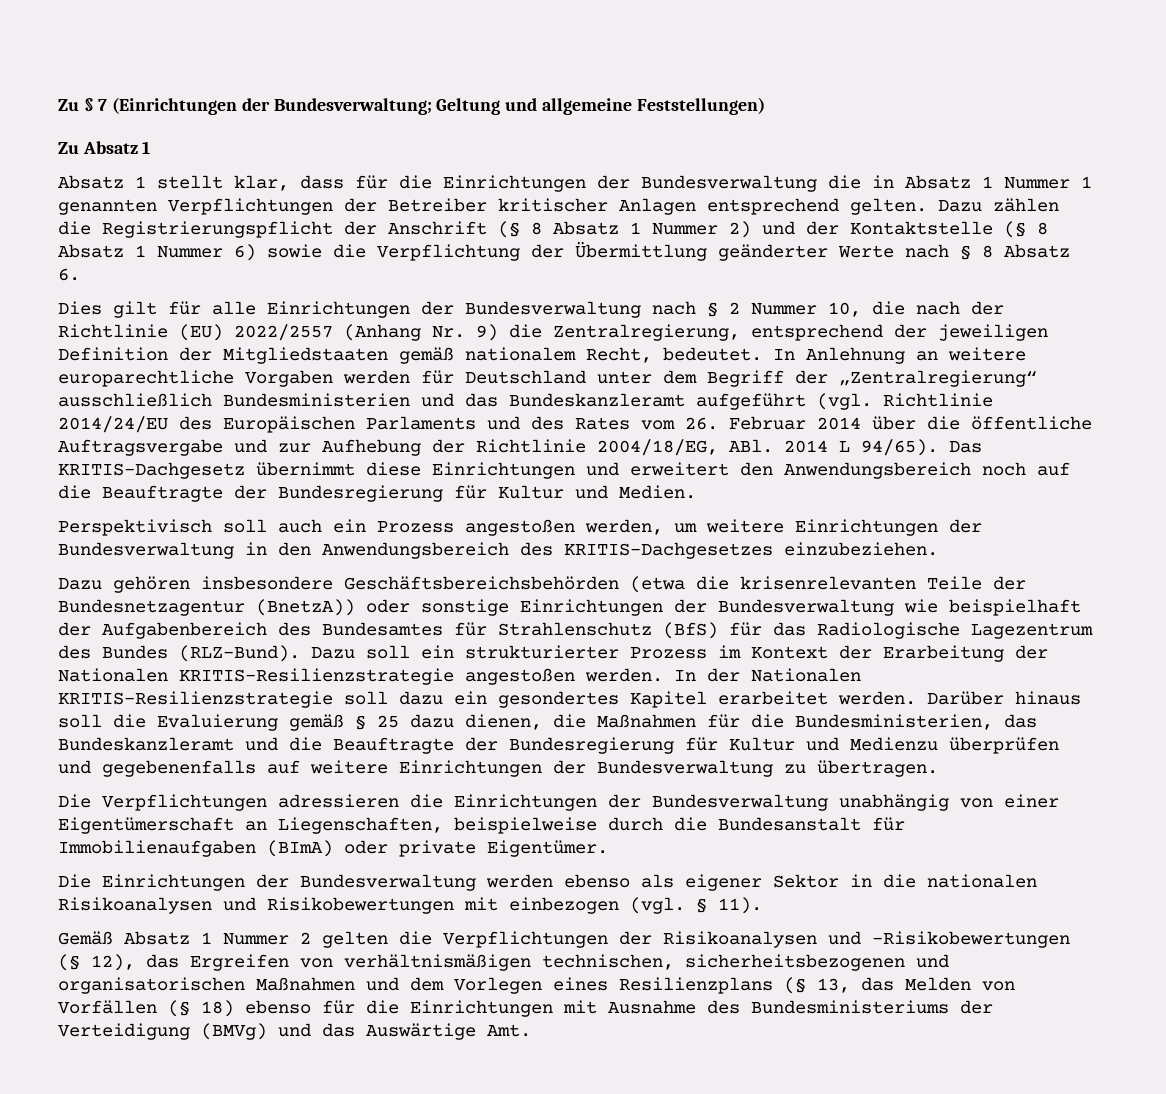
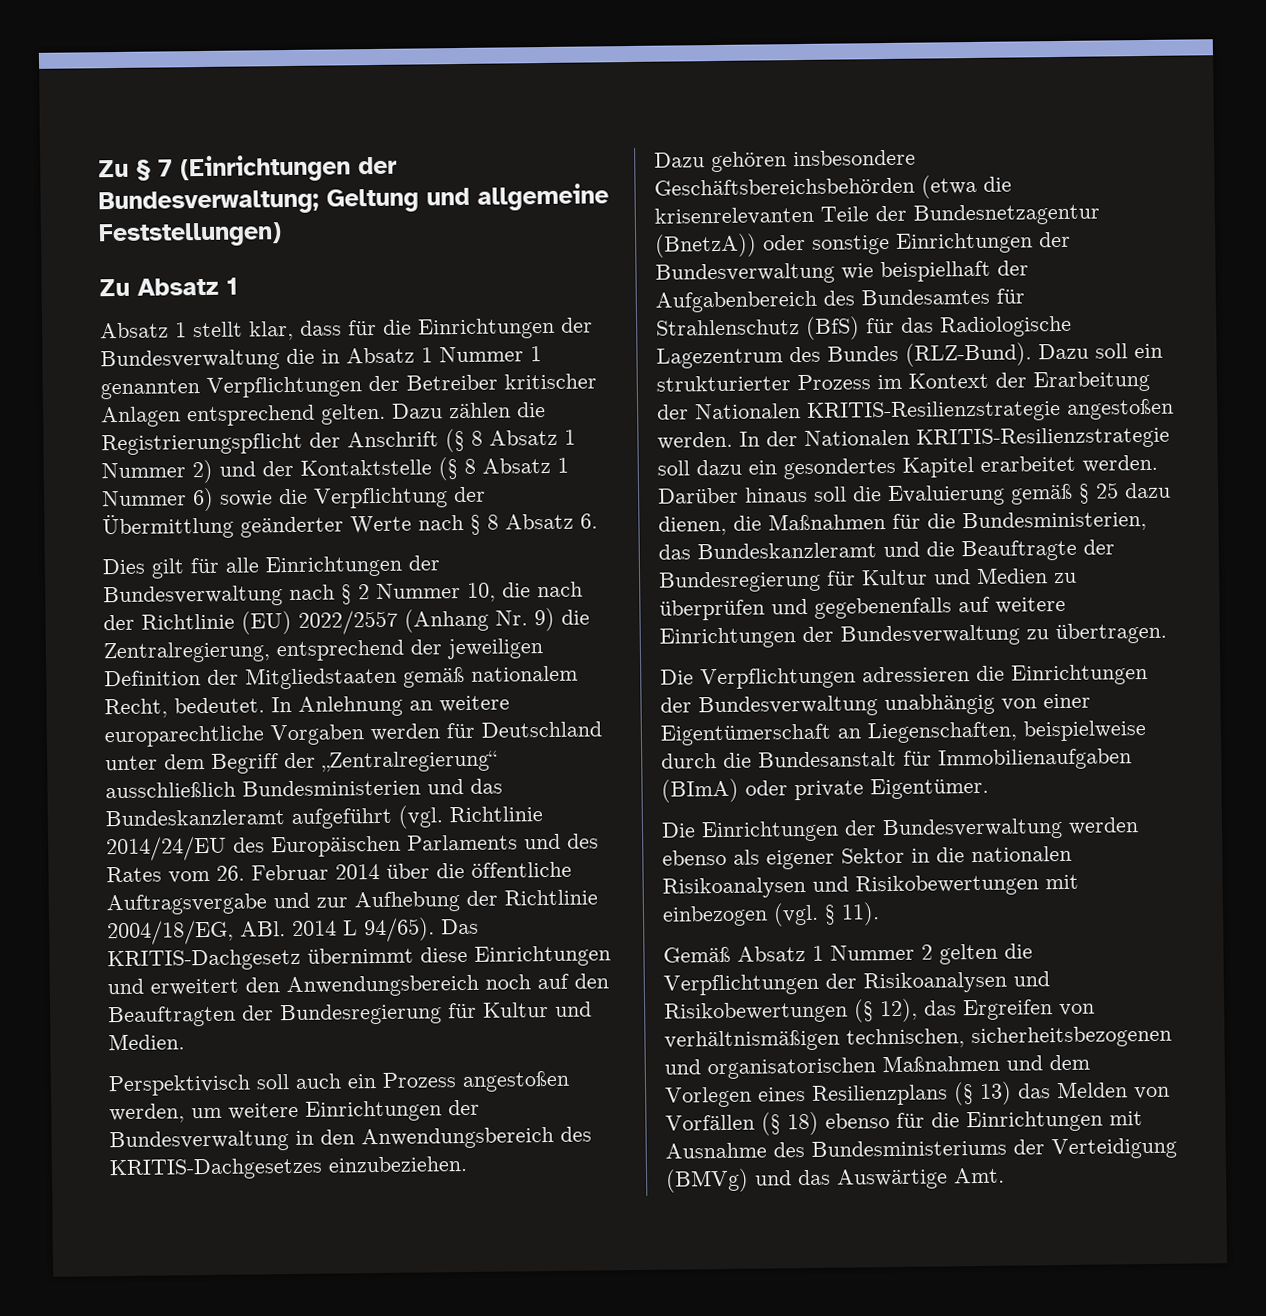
- Das KRITIS-Dachgesetz übernimmt diese Einrichtungen und erweitert den Anwendungsbereich noch auf die Beauftragte der Bundesregierung für Kultur und Medien.
+ Das KRITIS-Dachgesetz übernimmt diese Einrichtungen und erweitert den Anwendungsbereich noch auf den Beauftragten der Bundesregierung für Kultur und Medien.
- Darüber hinaus soll die Evaluierung gemäß § 25 dazu dienen, die Maßnahmen für die Bundesministerien, das Bundeskanzleramt und die Beauftragte der Bundesregierung für Kultur und Medienzu überprüfen und gegebenenfalls auf weitere Einrichtungen der Bundesverwaltung zu übertragen.
+ Darüber hinaus soll die Evaluierung gemäß § 25 dazu dienen, die Maßnahmen für die Bundesministerien, das Bundeskanzleramt und die Beauftragte der Bundesregierung für Kultur und Medien zu überprüfen und gegebenenfalls auf weitere Einrichtungen der Bundesverwaltung zu übertragen.
- Gemäß Absatz 1 Nummer 2 gelten die Verpflichtungen der Risikoanalysen und -Risikobewertungen (§ 12), das Ergreifen von verhältnismäßigen technischen, sicherheitsbezogenen und organisatorischen Maßnahmen und dem Vorlegen eines Resilienzplans (§ 13, das Melden von Vorfällen (§ 18) ebenso für die Einrichtungen mit Ausnahme des Bundesministeriums der Verteidigung (BMVg) und das Auswärtige Amt.
+ Gemäß Absatz 1 Nummer 2 gelten die Verpflichtungen der Risikoanalysen und Risikobewertungen (§ 12), das Ergreifen von verhältnismäßigen technischen, sicherheitsbezogenen und organisatorischen Maßnahmen und dem Vorlegen eines Resilienzplans (§ 13) das Melden von Vorfällen (§ 18) ebenso für die Einrichtungen mit Ausnahme des Bundesministeriums der Verteidigung (BMVg) und das Auswärtige Amt.

